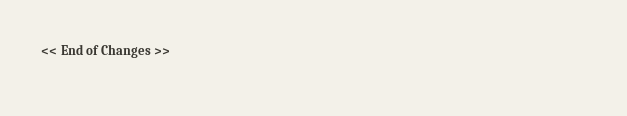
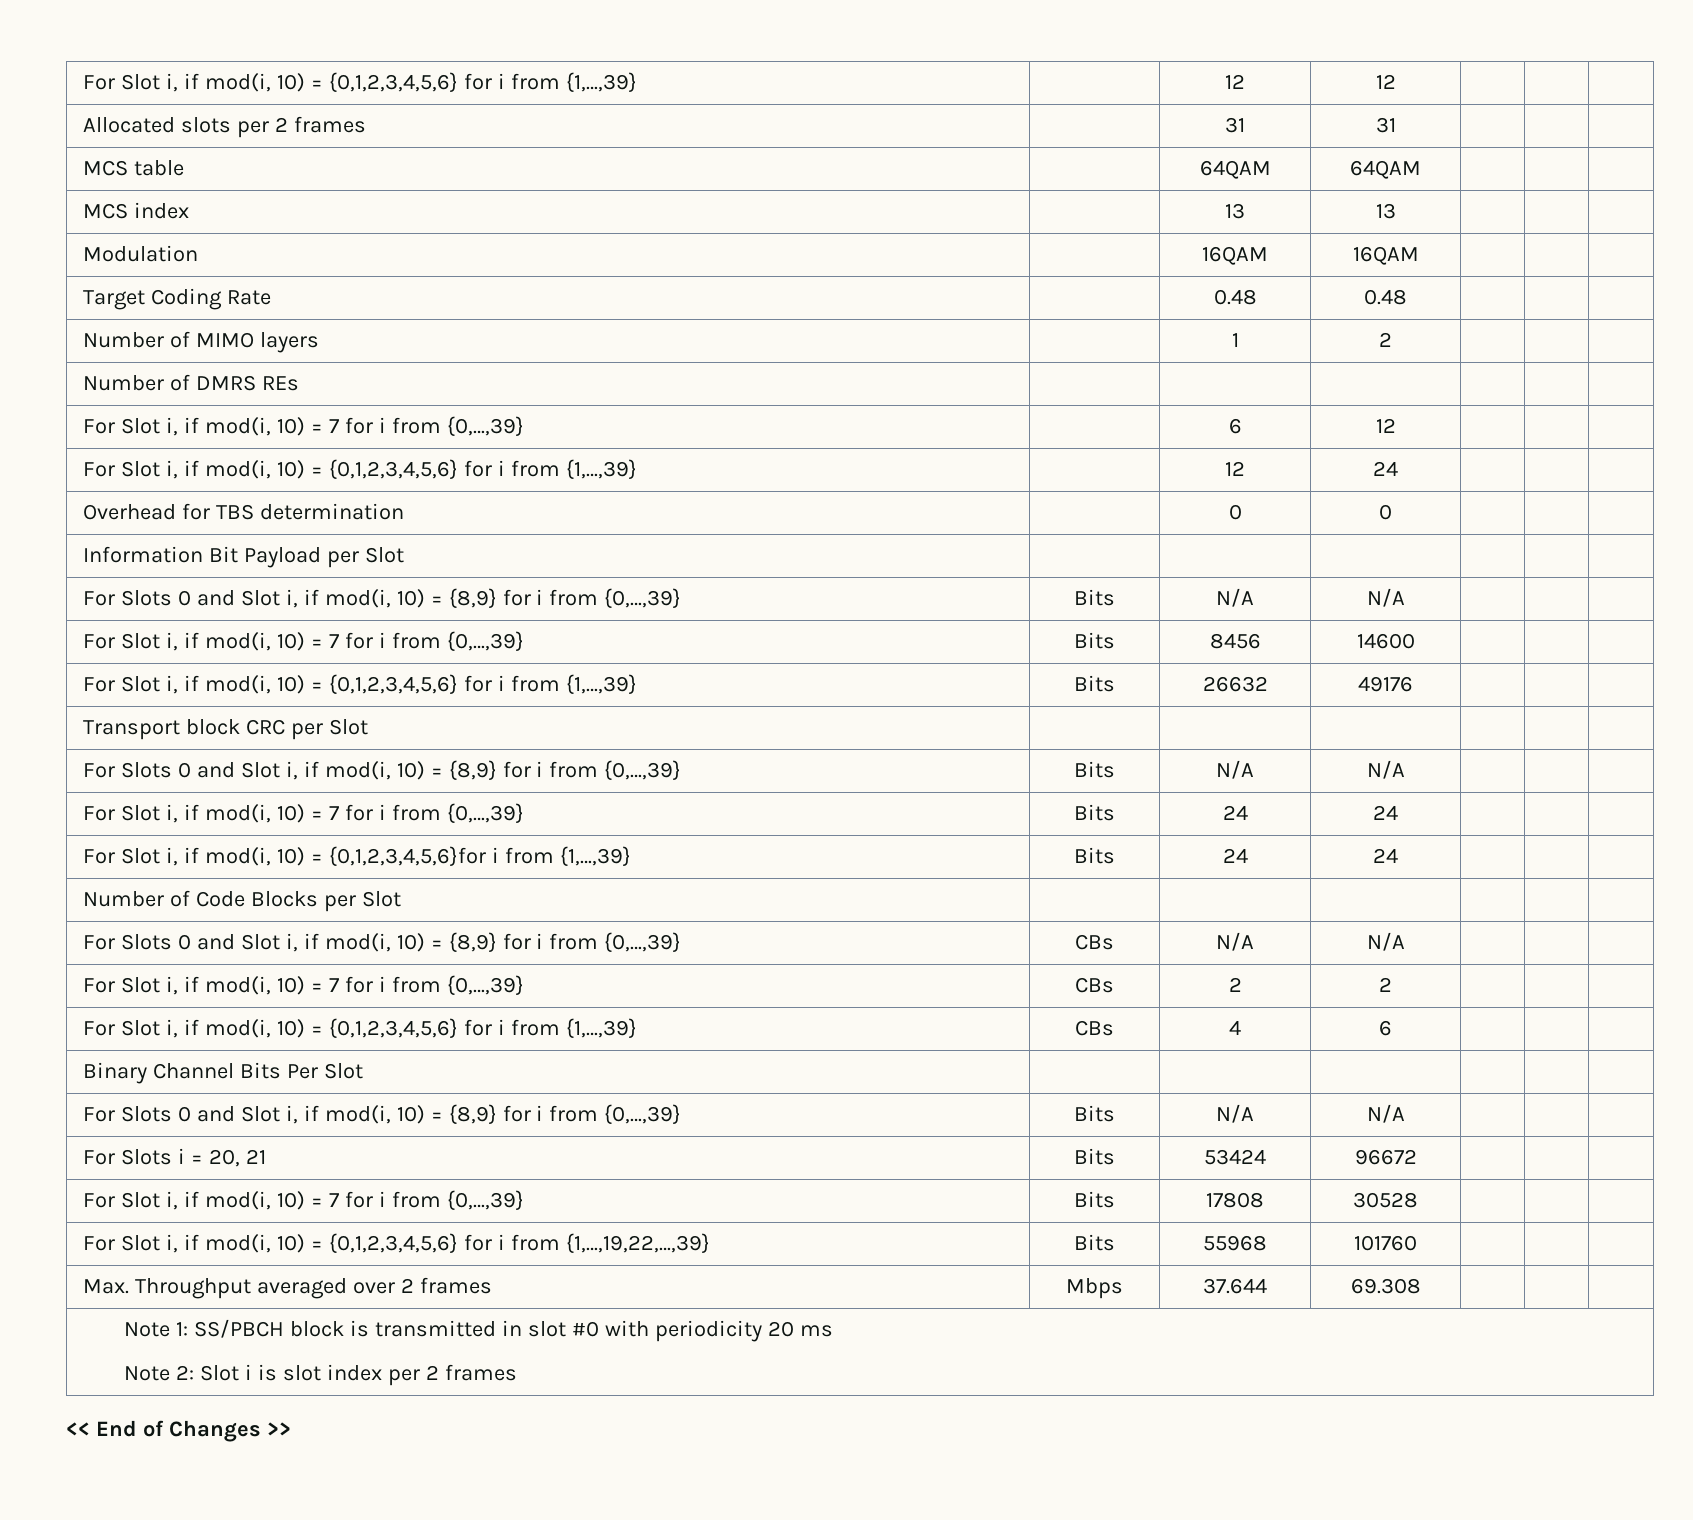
+ For Slot i, if mod(i, 10) = {0,1,2,3,4,5,6} for i from {1,…,39} | | 12 | 12 | | |
+ Allocated slots per 2 frames | | 31 | 31 | | |
+ MCS table | | 64QAM | 64QAM | | |
+ MCS index | | 13 | 13 | | |
+ Modulation | | 16QAM | 16QAM | | |
+ Target Coding Rate | | 0.48 | 0.48 | | |
+ Number of MIMO layers | | 1 | 2 | | |
+ Number of DMRS REs | | | | | |
+ For Slot i, if mod(i, 10) = 7 for i from {0,…,39} | | 6 | 12 | | |
+ For Slot i, if mod(i, 10) = {0,1,2,3,4,5,6} for i from {1,…,39} | | 12 | 24 | | |
+ Overhead for TBS determination | | 0 | 0 | | |
+ Information Bit Payload per Slot | | | | | |
+ For Slots 0 and Slot i, if mod(i, 10) = {8,9} for i from {0,…,39} | Bits | N/A | N/A | | |
+ For Slot i, if mod(i, 10) = 7 for i from {0,…,39} | Bits | 8456 | 14600 | | |
+ For Slot i, if mod(i, 10) = {0,1,2,3,4,5,6} for i from {1,…,39} | Bits | 26632 | 49176 | | |
+ Transport block CRC per Slot | | | | | |
+ For Slots 0 and Slot i, if mod(i, 10) = {8,9} for i from {0,…,39} | Bits | N/A | N/A | | |
+ For Slot i, if mod(i, 10) = 7 for i from {0,…,39} | Bits | 24 | 24 | | |
+ For Slot i, if mod(i, 10) = {0,1,2,3,4,5,6}for i from {1,…,39} | Bits | 24 | 24 | | |
+ Number of Code Blocks per Slot | | | | | |
+ For Slots 0 and Slot i, if mod(i, 10) = {8,9} for i from {0,…,39} | CBs | N/A | N/A | | |
+ For Slot i, if mod(i, 10) = 7 for i from {0,…,39} | CBs | 2 | 2 | | |
+ For Slot i, if mod(i, 10) = {0,1,2,3,4,5,6} for i from {1,…,39} | CBs | 4 | 6 | | |
+ Binary Channel Bits Per Slot | | | | | |
+ For Slots 0 and Slot i, if mod(i, 10) = {8,9} for i from {0,…,39} | Bits | N/A | N/A | | |
+ For Slots i = 20, 21 | Bits | 53424 | 96672 | | |
+ For Slot i, if mod(i, 10) = 7 for i from {0,…,39} | Bits | 17808 | 30528 | | |
+ For Slot i, if mod(i, 10) = {0,1,2,3,4,5,6} for i from {1,…,19,22,…,39} | Bits | 55968 | 101760 | | |
+ Max. Throughput averaged over 2 frames | Mbps | 37.644 | 69.308 | | |
+ Note 1: SS/PBCH block is transmitted in slot #0 with periodicity 20 ms
+ Note 2: Slot i is slot index per 2 frames

